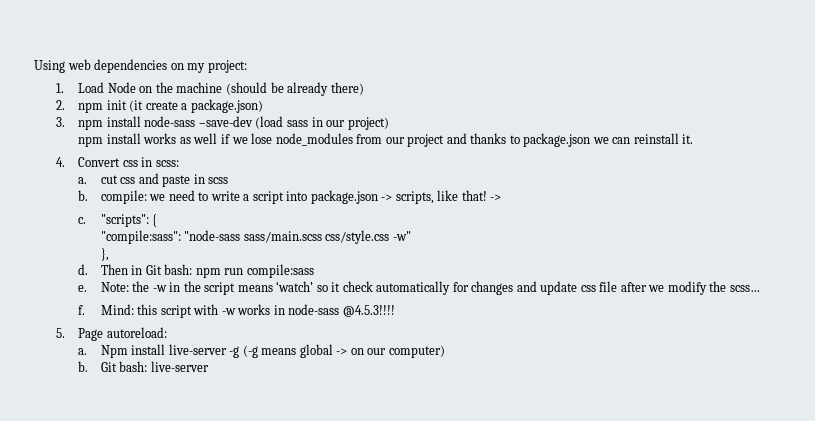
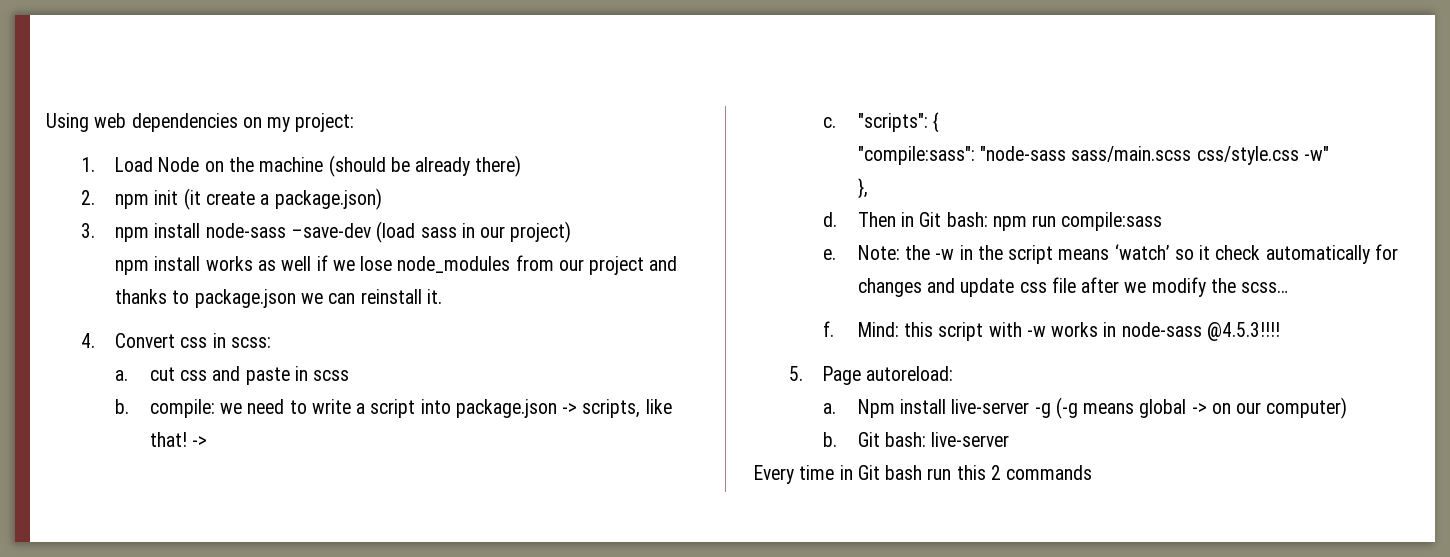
+ Every time in Git bash run this 2 commands

